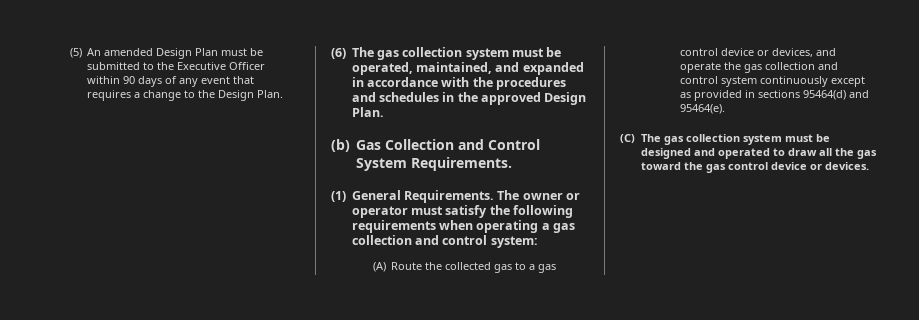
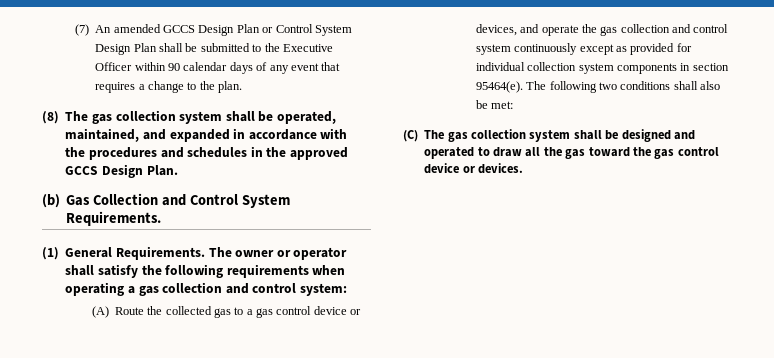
- (5) An amended Design Plan must be submitted to the Executive Officer within 90 days of any event that requires a change to the Design Plan.
- (6) The gas collection system must be operated, maintained, and expanded in accordance with the procedures and schedules in the approved Design Plan.
+ (7) An amended GCCS Design Plan or Control System Design Plan shall be submitted to the Executive Officer within 90 calendar days of any event that requires a change to the plan.
+ (8) The gas collection system shall be operated, maintained, and expanded in accordance with the procedures and schedules in the approved GCCS Design Plan.
- The owner or operator must satisfy the following requirements when operating a gas collection and control system:
+ The owner or operator shall satisfy the following requirements when operating a gas collection and control system:
- (A) Route the collected gas to a gas control device or devices, and operate the gas collection and control system continuously except as provided in sections 95464(d) and 95464(e).
+ (A) Route the collected gas to a gas control device or devices, and operate the gas collection and control system continuously except as provided for individual collection system components in section 95464(e). The following two conditions shall also be met:
- (C) The gas collection system must be designed and operated to draw all the gas toward the gas control device or devices.
+ (C) The gas collection system shall be designed and operated to draw all the gas toward the gas control device or devices.

